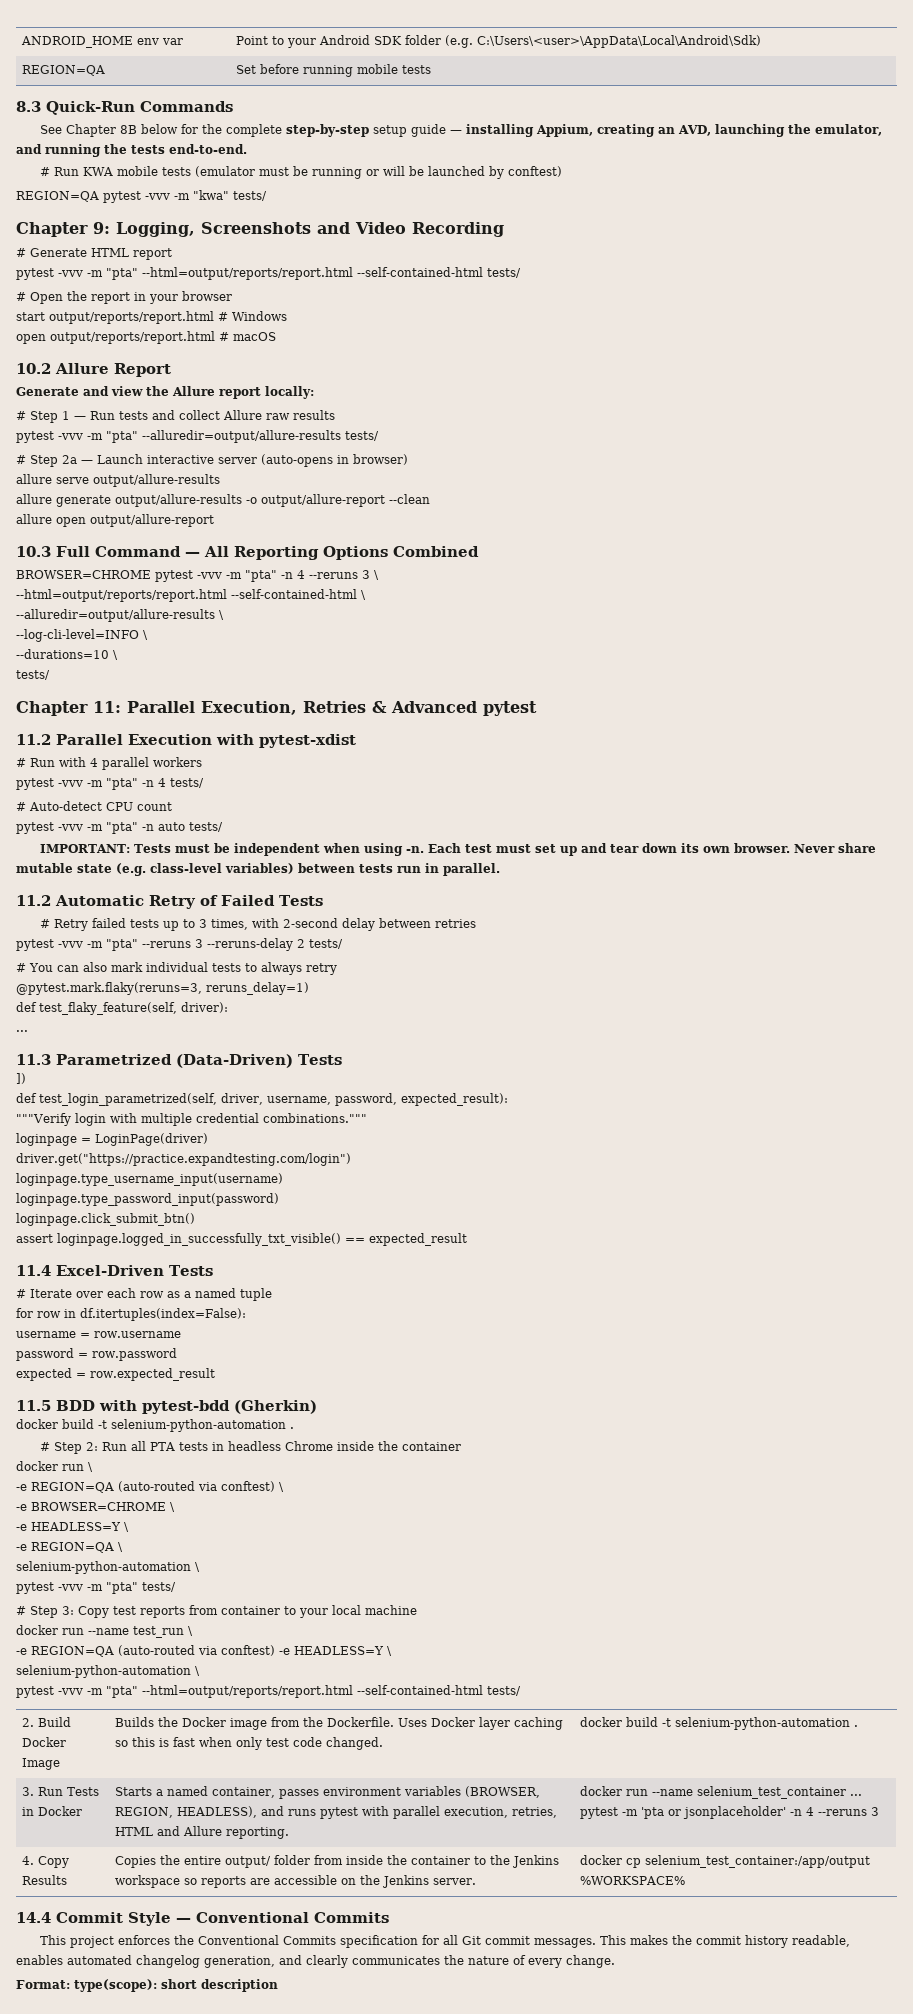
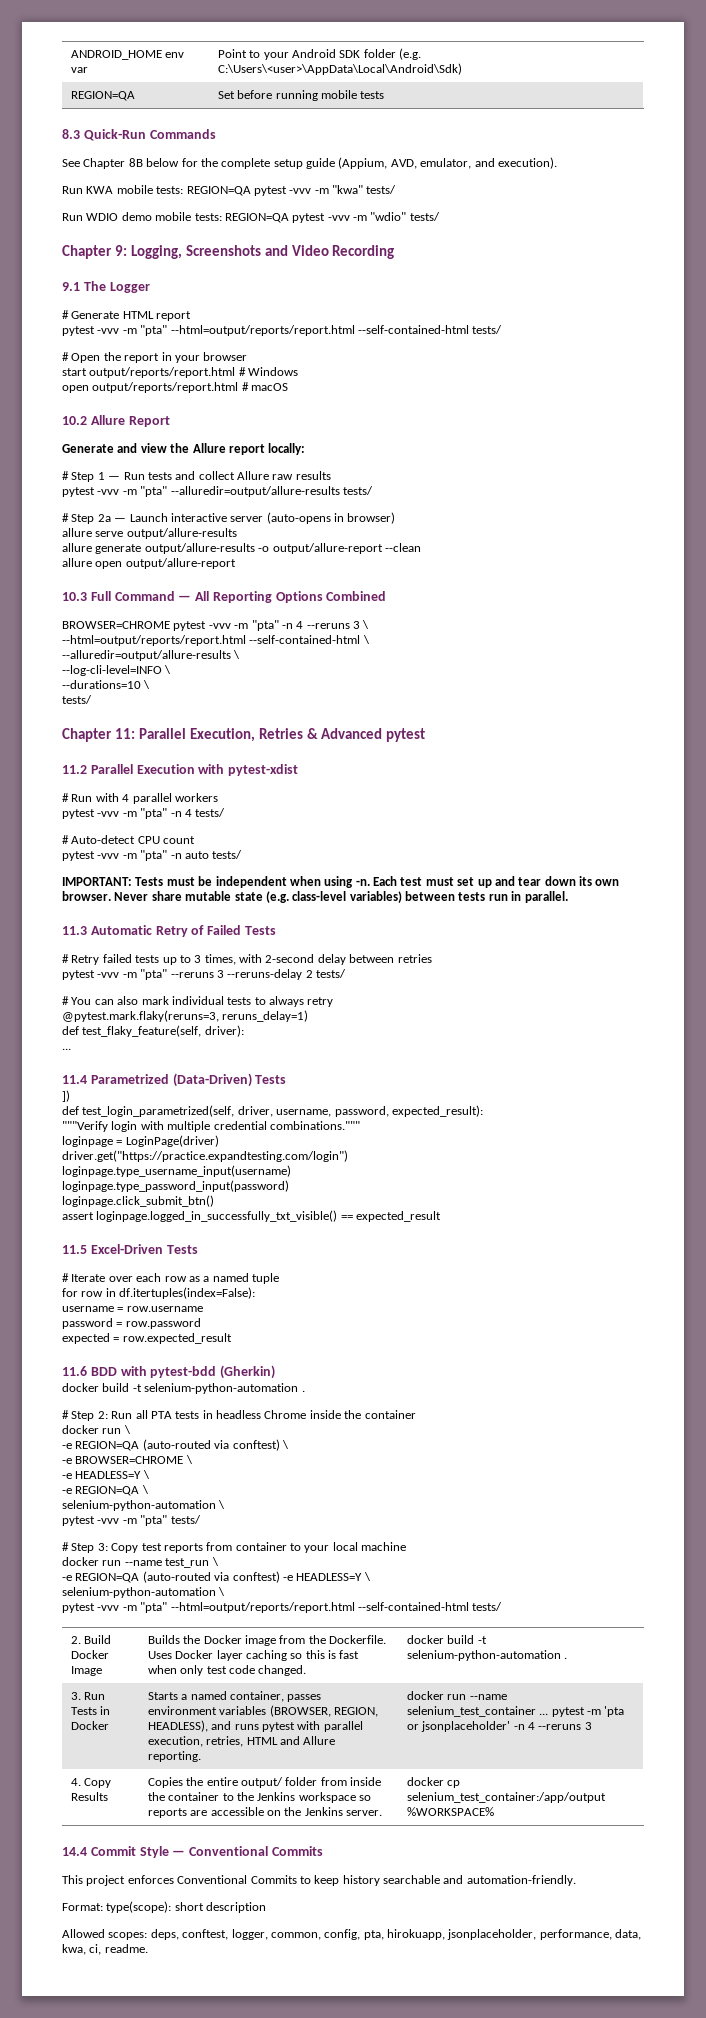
- See Chapter 8B below for the complete step-by-step setup guide — installing Appium, creating an AVD, launching the emulator, and running the tests end-to-end.
- # Run KWA mobile tests (emulator must be running or will be launched by conftest)
- REGION=QA pytest -vvv -m "kwa" tests/
+ See Chapter 8B below for the complete setup guide (Appium, AVD, emulator, and execution).
+ Run KWA mobile tests: REGION=QA pytest -vvv -m "kwa" tests/
+ Run WDIO demo mobile tests: REGION=QA pytest -vvv -m "wdio" tests/
+ 9.1 The Logger
- 11.2 Automatic Retry of Failed Tests
+ 11.3 Automatic Retry of Failed Tests
- 11.3 Parametrized (Data-Driven) Tests
+ 11.4 Parametrized (Data-Driven) Tests
- 11.4 Excel-Driven Tests
+ 11.5 Excel-Driven Tests
- 11.5 BDD with pytest-bdd (Gherkin)
+ 11.6 BDD with pytest-bdd (Gherkin)
- This project enforces the Conventional Commits specification for all Git commit messages. This makes the commit history readable, enables automated changelog generation, and clearly communicates the nature of every change.
+ This project enforces Conventional Commits to keep history searchable and automation-friendly.
  Format: type(scope): short description
+ Allowed scopes: deps, conftest, logger, common, config, pta, hirokuapp, jsonplaceholder, performance, data, kwa, ci, readme.

